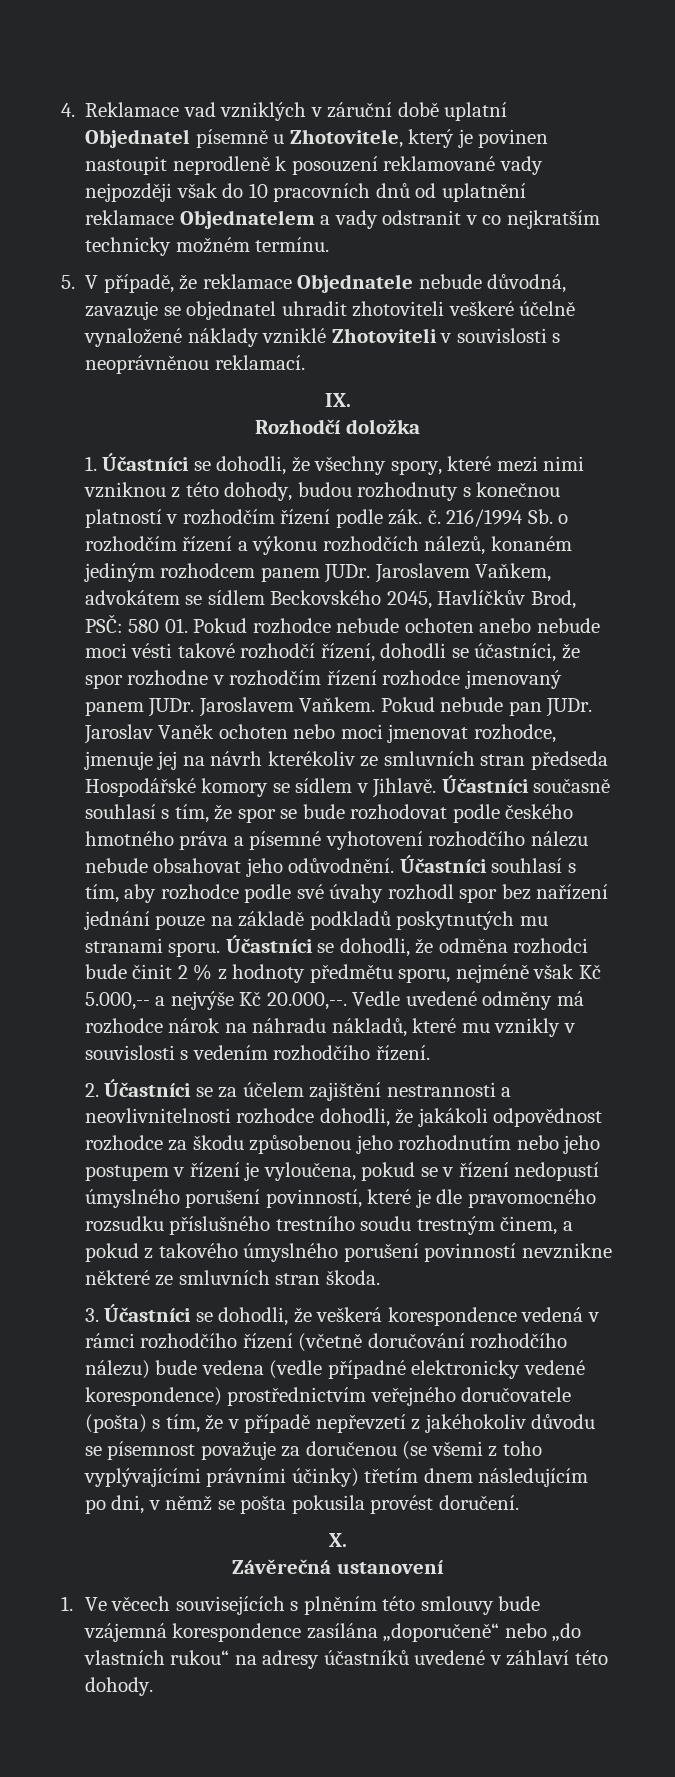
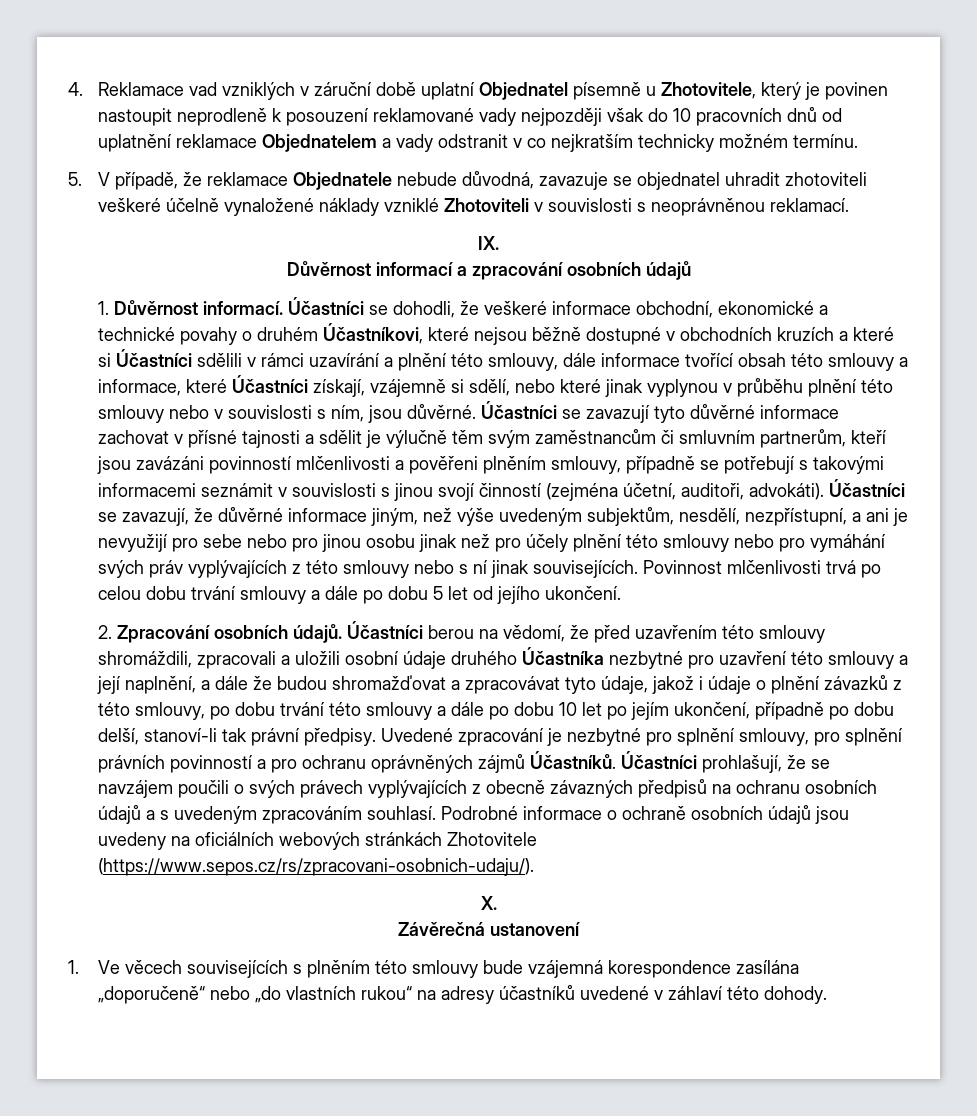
- Rozhodčí doložka
- 1. Účastníci se dohodli, že všechny spory, které mezi nimi vzniknou z této dohody, budou rozhodnuty s konečnou platností v rozhodčím řízení podle zák. č. 216/1994 Sb. o rozhodčím řízení a výkonu rozhodčích nálezů, konaném jediným rozhodcem panem JUDr. Jaroslavem Vaňkem, advokátem se sídlem Beckovského 2045, Havlíčkův Brod, PSČ: 580 01. Pokud rozhodce nebude ochoten anebo nebude moci vésti takové rozhodčí řízení, dohodli se účastníci, že spor rozhodne v rozhodčím řízení rozhodce jmenovaný panem JUDr. Jaroslavem Vaňkem. Pokud nebude pan JUDr. Jaroslav Vaněk ochoten nebo moci jmenovat rozhodce, jmenuje jej na návrh kterékoliv ze smluvních stran předseda Hospodářské komory se sídlem v Jihlavě. Účastníci současně souhlasí s tím, že spor se bude rozhodovat podle českého hmotného práva a písemné vyhotovení rozhodčího nálezu nebude obsahovat jeho odůvodnění. Účastníci souhlasí s tím, aby rozhodce podle své úvahy rozhodl spor bez nařízení jednání pouze na základě podkladů poskytnutých mu stranami sporu. Účastníci se dohodli, že odměna rozhodci bude činit 2 % z hodnoty předmětu sporu, nejméně však Kč 5.000,-- a nejvýše Kč 20.000,--. Vedle uvedené odměny má rozhodce nárok na náhradu nákladů, které mu vznikly v souvislosti s vedením rozhodčího řízení.
- 2. Účastníci se za účelem zajištění nestrannosti a neovlivnitelnosti rozhodce dohodli, že jakákoli odpovědnost rozhodce za škodu způsobenou jeho rozhodnutím nebo jeho postupem v řízení je vyloučena, pokud se v řízení nedopustí úmyslného porušení povinností, které je dle pravomocného rozsudku příslušného trestního soudu trestným činem, a pokud z takového úmyslného porušení povinností nevznikne některé ze smluvních stran škoda.
- 3. Účastníci se dohodli, že veškerá korespondence vedená v rámci rozhodčího řízení (včetně doručování rozhodčího nálezu) bude vedena (vedle případné elektronicky vedené korespondence) prostřednictvím veřejného doručovatele (pošta) s tím, že v případě nepřevzetí z jakéhokoliv důvodu se písemnost považuje za doručenou (se všemi z toho vyplývajícími právními účinky) třetím dnem následujícím po dni, v němž se pošta pokusila provést doručení.
+ Důvěrnost informací a zpracování osobních údajů
+ 1. Důvěrnost informací. Účastníci se dohodli, že veškeré informace obchodní, ekonomické a technické povahy o druhém Účastníkovi, které nejsou běžně dostupné v obchodních kruzích a které si Účastníci sdělili v rámci uzavírání a plnění této smlouvy, dále informace tvořící obsah této smlouvy a informace, které Účastníci získají, vzájemně si sdělí, nebo které jinak vyplynou v průběhu plnění této smlouvy nebo v souvislosti s ním, jsou důvěrné. Účastníci se zavazují tyto důvěrné informace zachovat v přísné tajnosti a sdělit je výlučně těm svým zaměstnancům či smluvním partnerům, kteří jsou zavázáni povinností mlčenlivosti a pověřeni plněním smlouvy, případně se potřebují s takovými informacemi seznámit v souvislosti s jinou svojí činností (zejména účetní, auditoři, advokáti). Účastníci se zavazují, že důvěrné informace jiným, než výše uvedeným subjektům, nesdělí, nezpřístupní, a ani je nevyužijí pro sebe nebo pro jinou osobu jinak než pro účely plnění této smlouvy nebo pro vymáhání svých práv vyplývajících z této smlouvy nebo s ní jinak souvisejících. Povinnost mlčenlivosti trvá po celou dobu trvání smlouvy a dále po dobu 5 let od jejího ukončení.
+ 2. Zpracování osobních údajů. Účastníci berou na vědomí, že před uzavřením této smlouvy shromáždili, zpracovali a uložili osobní údaje druhého Účastníka nezbytné pro uzavření této smlouvy a její naplnění, a dále že budou shromažďovat a zpracovávat tyto údaje, jakož i údaje o plnění závazků z této smlouvy, po dobu trvání této smlouvy a dále po dobu 10 let po jejím ukončení, případně po dobu delší, stanoví-li tak právní předpisy. Uvedené zpracování je nezbytné pro splnění smlouvy, pro splnění právních povinností a pro ochranu oprávněných zájmů Účastníků. Účastníci prohlašují, že se navzájem poučili o svých právech vyplývajících z obecně závazných předpisů na ochranu osobních údajů a s uvedeným zpracováním souhlasí. Podrobné informace o ochraně osobních údajů jsou uvedeny na oficiálních webových stránkách Zhotovitele (https://www.sepos.cz/rs/zpracovani-osobnich-udaju/).

